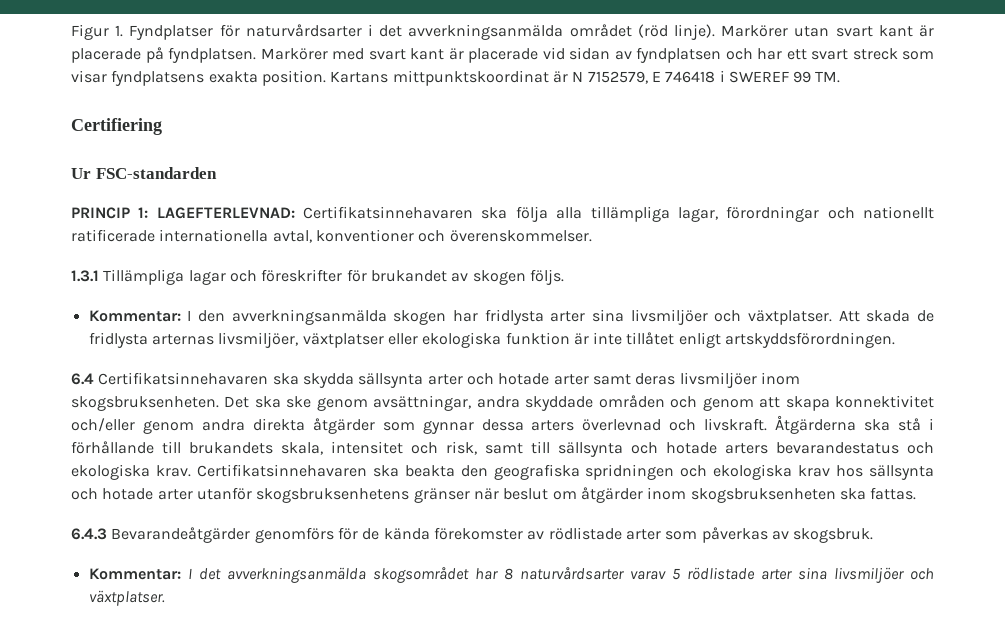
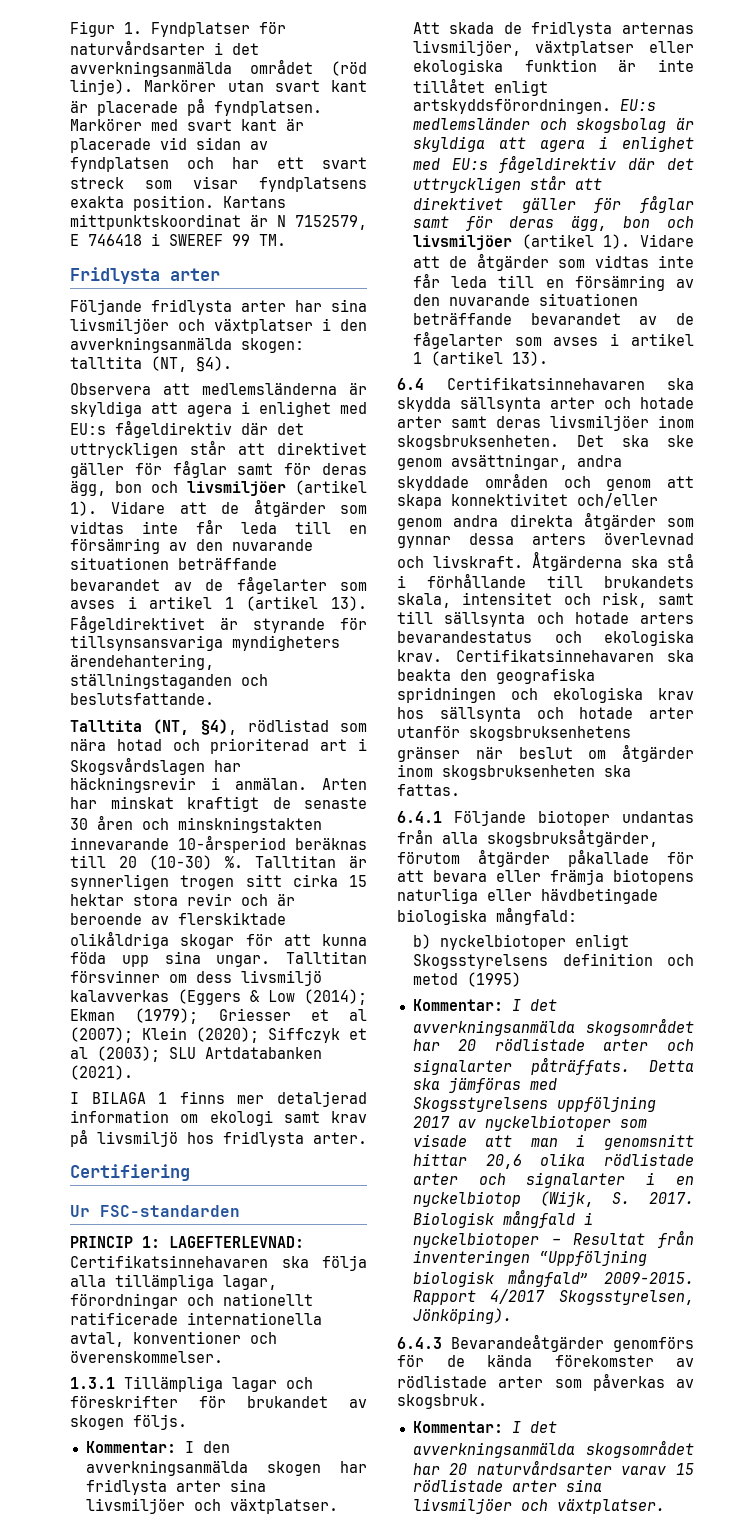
+ Fridlysta arter
+ Följande fridlysta arter har sina livsmiljöer och växtplatser i den avverkningsanmälda skogen: talltita (NT, §4).
+ Observera att medlemsländerna är skyldiga att agera i enlighet med EU:s fågeldirektiv där det uttryckligen står att direktivet gäller för fåglar samt för deras ägg, bon och livsmiljöer (artikel 1). Vidare att de åtgärder som vidtas inte får leda till en försämring av den nuvarande situationen beträffande bevarandet av de fågelarter som avses i artikel 1 (artikel 13). Fågeldirektivet är styrande för tillsynsansvariga myndigheters ärendehantering, ställningstaganden och beslutsfattande.
+ Talltita (NT, §4), rödlistad som nära hotad och prioriterad art i Skogsvårdslagen har häckningsrevir i anmälan. Arten har minskat kraftigt de senaste 30 åren och minskningstakten innevarande 10-årsperiod beräknas till 20 (10-30) %. Talltitan är synnerligen trogen sitt cirka 15 hektar stora revir och är beroende av flerskiktade olikåldriga skogar för att kunna föda upp sina ungar. Talltitan försvinner om dess livsmiljö kalavverkas (Eggers & Low (2014); Ekman (1979); Griesser et al (2007); Klein (2020); Siffczyk et al (2003); SLU Artdatabanken (2021).
+ I BILAGA 1 finns mer detaljerad information om ekologi samt krav på livsmiljö hos fridlysta arter.
+ EU:s medlemsländer och skogsbolag är skyldiga att agera i enlighet med EU:s fågeldirektiv där det uttryckligen står att direktivet gäller för fåglar samt för deras ägg, bon och livsmiljöer (artikel 1). Vidare att de åtgärder som vidtas inte får leda till en försämring av den nuvarande situationen beträffande bevarandet av de fågelarter som avses i artikel 1 (artikel 13).
+ 6.4.1 Följande biotoper undantas från alla skogsbruksåtgärder, förutom åtgärder påkallade för att bevara eller främja biotopens naturliga eller hävdbetingade biologiska mångfald:
+ b) nyckelbiotoper enligt Skogsstyrelsens definition och metod (1995)
+ Kommentar: I det avverkningsanmälda skogsområdet har 20 rödlistade arter och signalarter påträffats. Detta ska jämföras med Skogsstyrelsens uppföljning 2017 av nyckelbiotoper som visade att man i genomsnitt hittar 20,6 olika rödlistade arter och signalarter i en nyckelbiotop (Wijk, S. 2017. Biologisk mångfald i nyckelbiotoper – Resultat från inventeringen “Uppföljning biologisk mångfald” 2009-2015. Rapport 4/2017 Skogsstyrelsen, Jönköping).
- Kommentar: I det avverkningsanmälda skogsområdet har 8 naturvårdsarter varav 5 rödlistade arter sina livsmiljöer och växtplatser.
+ Kommentar: I det avverkningsanmälda skogsområdet har 20 naturvårdsarter varav 15 rödlistade arter sina livsmiljöer och växtplatser.

